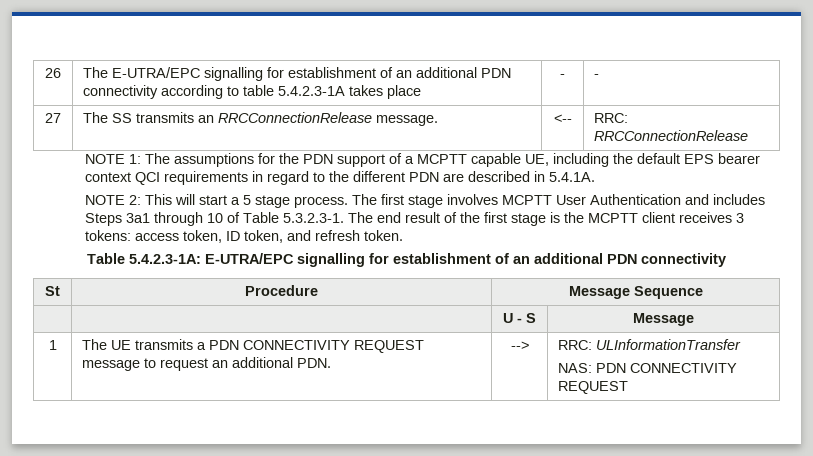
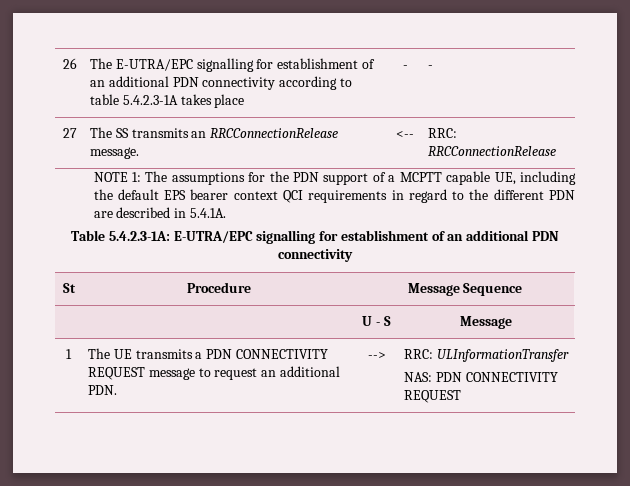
- NOTE 2: This will start a 5 stage process. The first stage involves MCPTT User Authentication and includes Steps 3a1 through 10 of Table 5.3.2.3-1. The end result of the first stage is the MCPTT client receives 3 tokens: access token, ID token, and refresh token.

